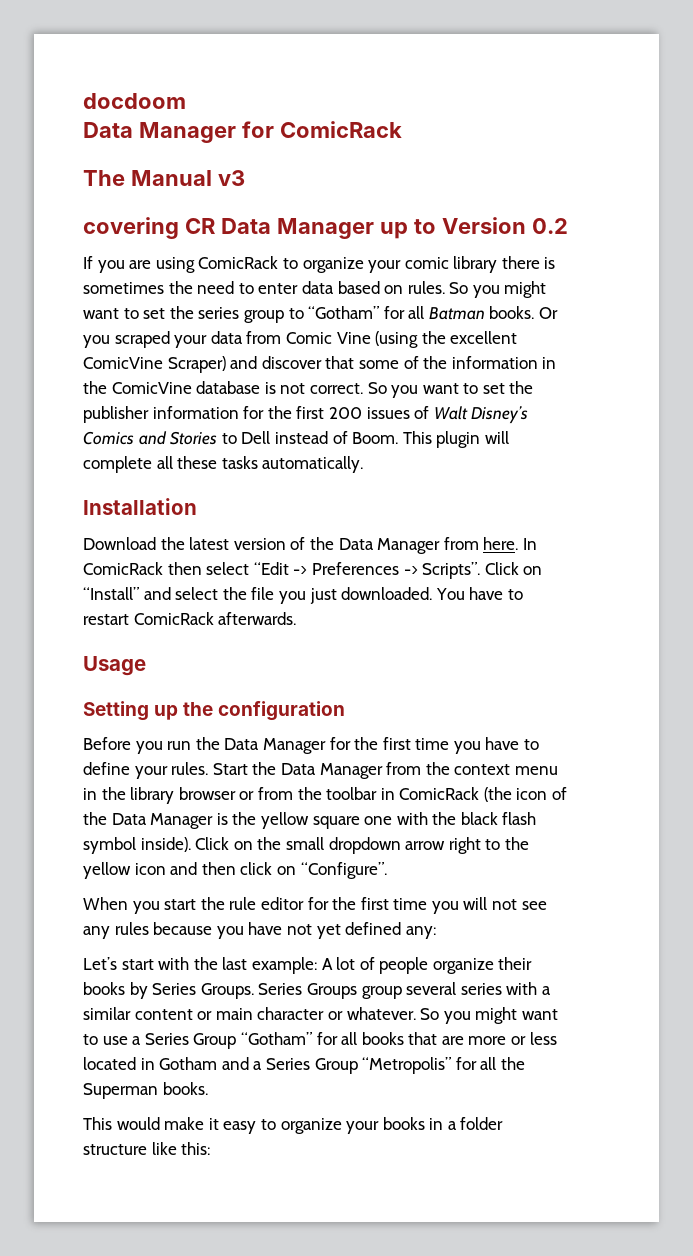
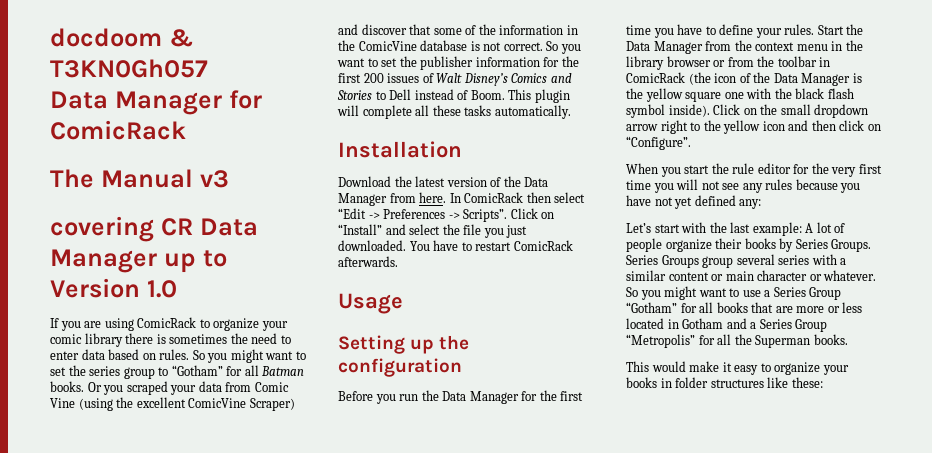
- docdoom
+ docdoom & T3KN0Gh057
- covering CR Data Manager up to Version 0.2
+ covering CR Data Manager up to Version 1.0
- When you start the rule editor for the first time you will not see any rules because you have not yet defined any:
+ When you start the rule editor for the very first time you will not see any rules because you have not yet defined any:
- This would make it easy to organize your books in a folder structure like this:
+ This would make it easy to organize your books in folder structures like these:

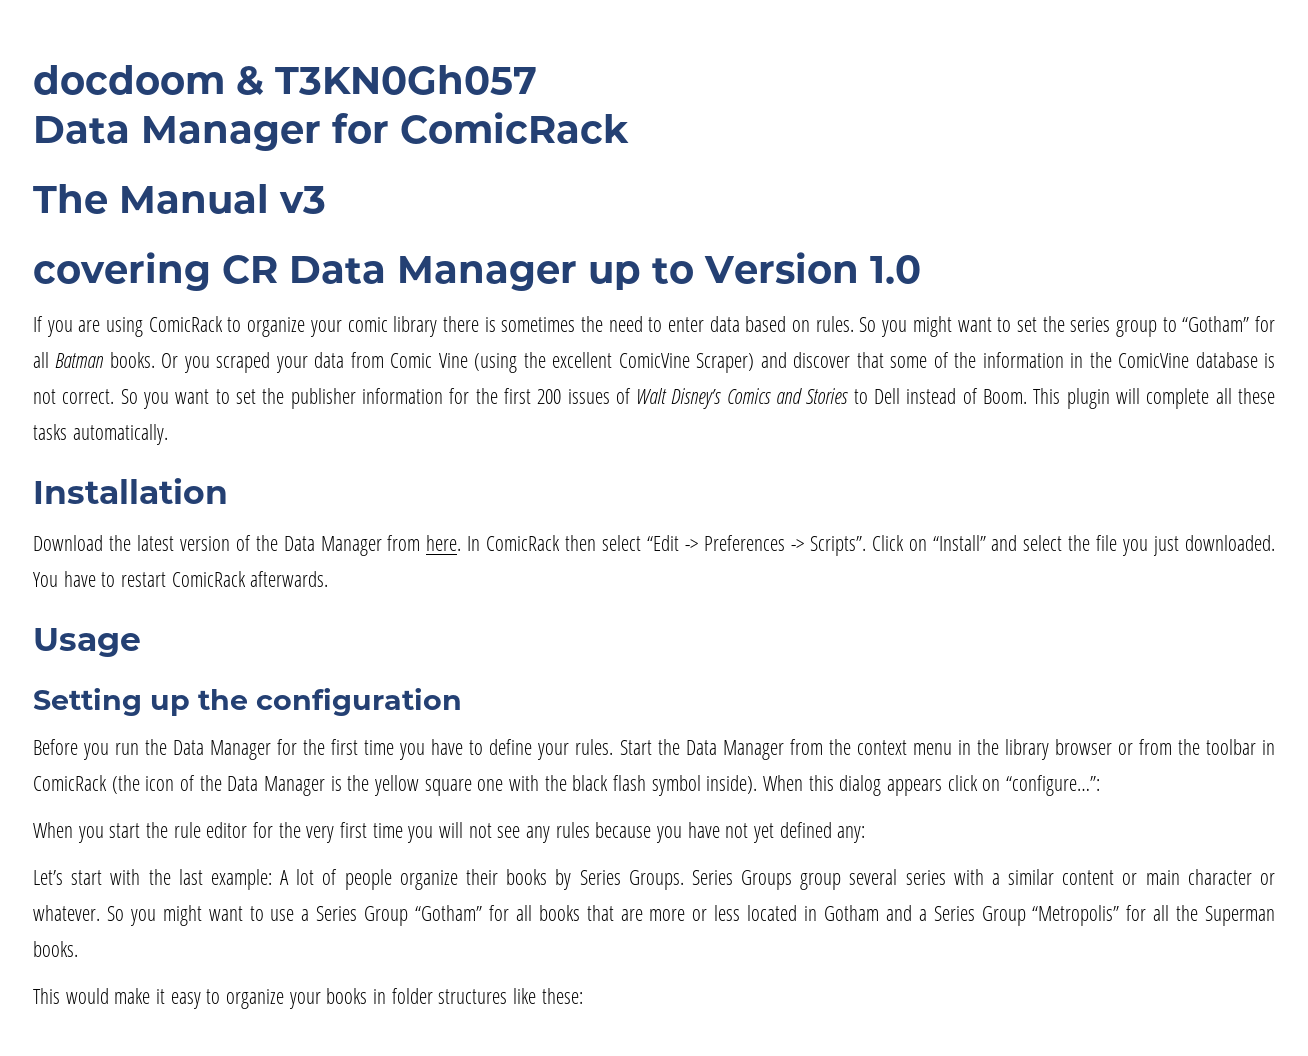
- Click on the small dropdown arrow right to the yellow icon and then click on “Configure”.
+ When this dialog appears click on “configure…”:

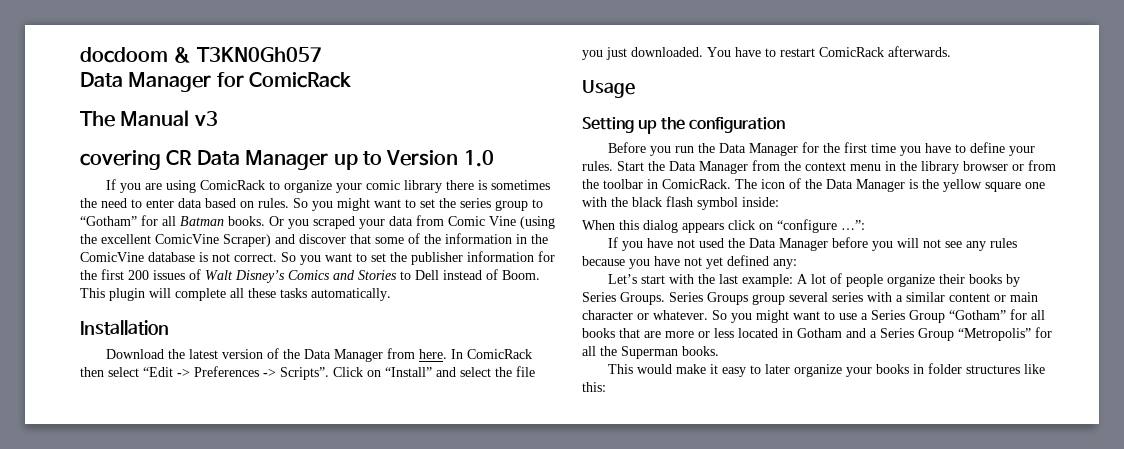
- Start the Data Manager from the context menu in the library browser or from the toolbar in ComicRack (the icon of the Data Manager is the yellow square one with the black flash symbol inside). When this dialog appears click on “configure…”:
- When you start the rule editor for the very first time you will not see any rules because you have not yet defined any:
+ Start the Data Manager from the context menu in the library browser or from the toolbar in ComicRack. The icon of the Data Manager is the yellow square one with the black flash symbol inside:
+ When this dialog appears click on “configure …”:
+ If you have not used the Data Manager before you will not see any rules because you have not yet defined any:
- This would make it easy to organize your books in folder structures like these:
+ This would make it easy to later organize your books in folder structures like this:

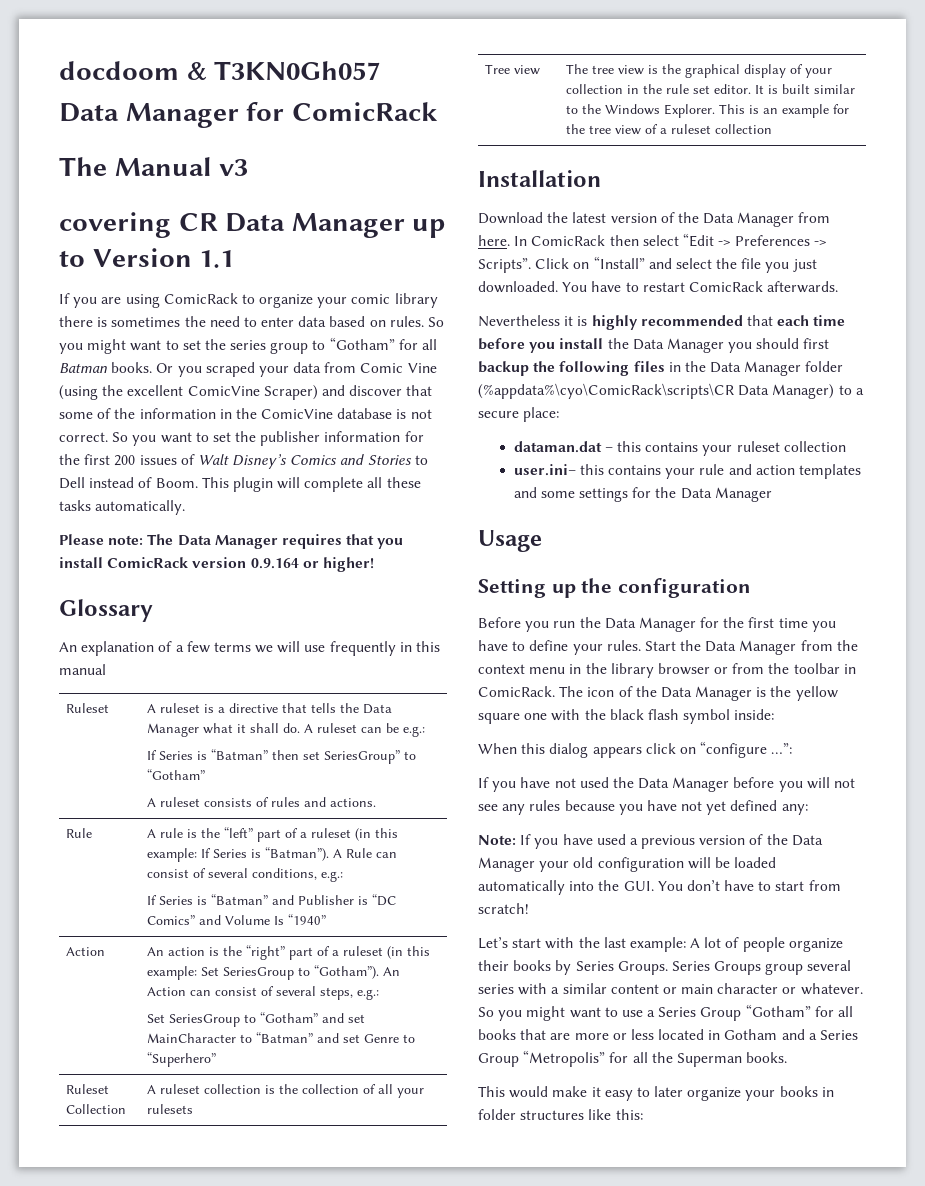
- covering CR Data Manager up to Version 1.0
+ covering CR Data Manager up to Version 1.1
+ Please note: The Data Manager requires that you install ComicRack version 0.9.164 or higher!
+ Glossary
+ An explanation of a few terms we will use frequently in this manual
+ Ruleset | A ruleset is a directive that tells the Data Manager what it shall do. A ruleset can be e.g.:
+ If Series is “Batman” then set SeriesGroup” to “Gotham”
+ A ruleset consists of rules and actions.
+ Rule | A rule is the “left” part of a ruleset (in this example: If Series is “Batman”). A Rule can consist of several conditions, e.g.:
+ If Series is “Batman” and Publisher is “DC Comics” and Volume Is “1940”
+ Action | An action is the “right” part of a ruleset (in this example: Set SeriesGroup to “Gotham”). An Action can consist of several steps, e.g.:
+ Set SeriesGroup to “Gotham” and set MainCharacter to “Batman” and set Genre to “Superhero”
+ Ruleset Collection | A ruleset collection is the collection of all your rulesets
+ Tree view | The tree view is the graphical display of your collection in the rule set editor. It is built similar to the Windows Explorer. This is an example for the tree view of a ruleset collection
+ Nevertheless it is highly recommended that each time before you install the Data Manager you should first backup the following files in the Data Manager folder (%appdata%\cyo\ComicRack\scripts\CR Data Manager) to a secure place:
+ dataman.dat – this contains your ruleset collection
+ user.ini– this contains your rule and action templates and some settings for the Data Manager
+ Note: If you have used a previous version of the Data Manager your old configuration will be loaded automatically into the GUI. You don’t have to start from scratch!

